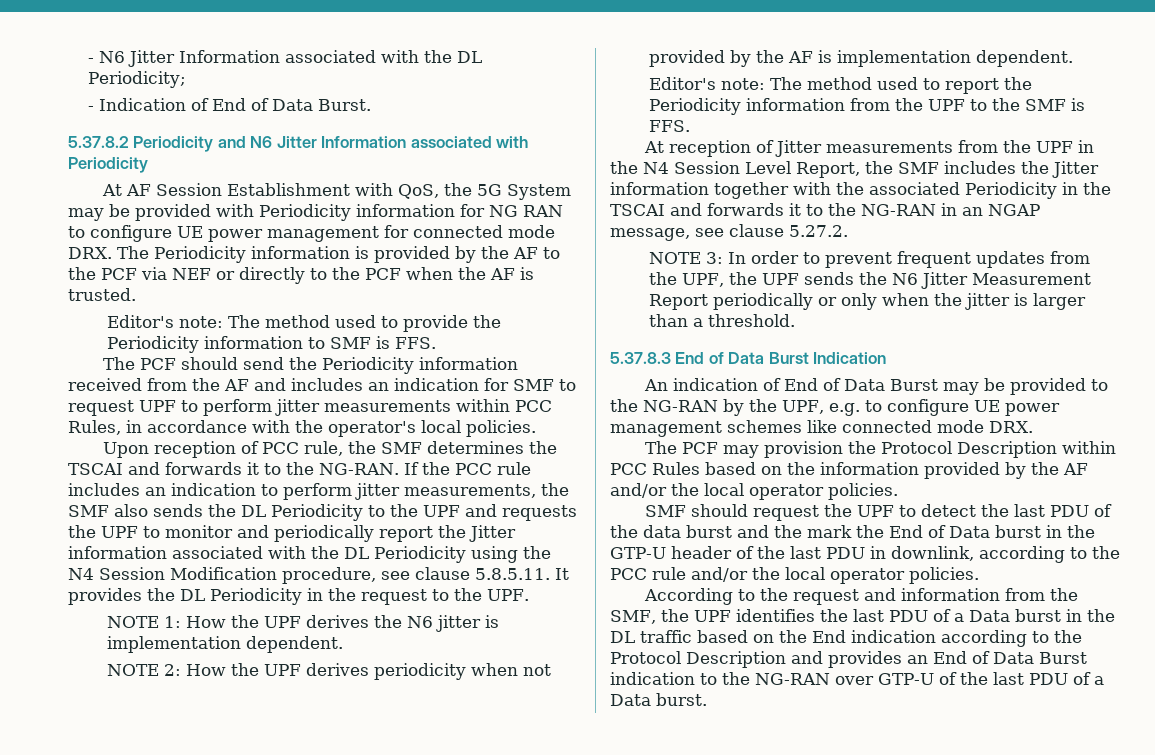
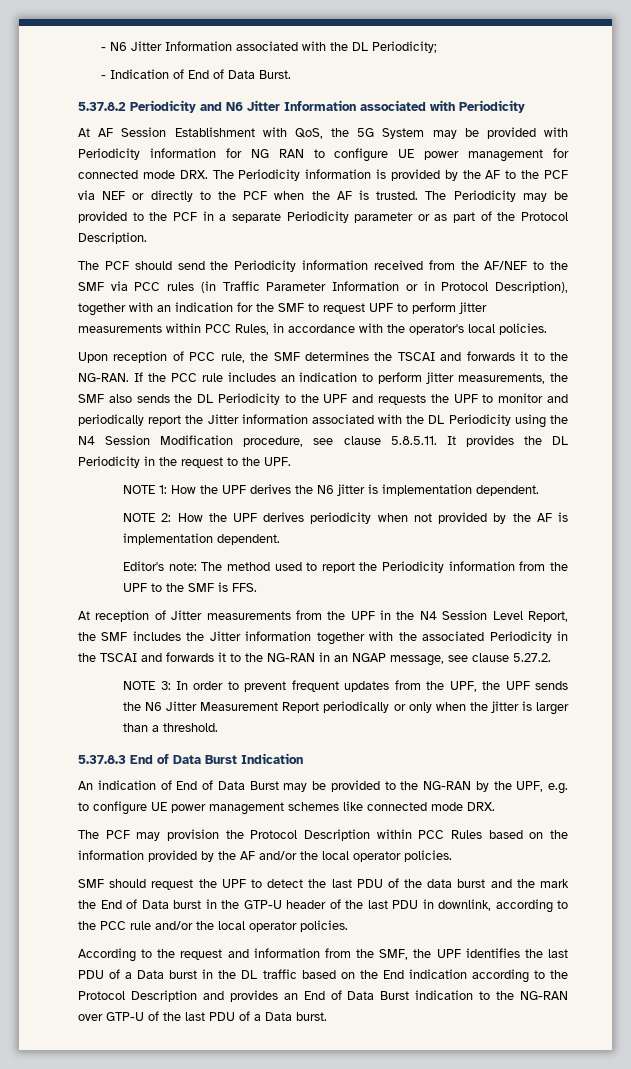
- At AF Session Establishment with QoS, the 5G System may be provided with Periodicity information for NG RAN to configure UE power management for connected mode DRX. The Periodicity information is provided by the AF to the PCF via NEF or directly to the PCF when the AF is trusted.
- Editor's note: The method used to provide the Periodicity information to SMF is FFS.
+ At AF Session Establishment with QoS, the 5G System may be provided with Periodicity information for NG RAN to configure UE power management for connected mode DRX. The Periodicity information is provided by the AF to the PCF via NEF or directly to the PCF when the AF is trusted. The Periodicity may be provided to the PCF in a separate Periodicity parameter or as part of the Protocol Description.
- The PCF should send the Periodicity information received from the AF and includes an indication for SMF to request UPF to perform jitter measurements within PCC Rules, in accordance with the operator's local policies.
+ The PCF should send the Periodicity information received from the AF/NEF to the SMF via PCC rules (in Traffic Parameter Information or in Protocol Description), together with an indication for the SMF to request UPF to perform jitter measurements within PCC Rules, in accordance with the operator's local policies.

